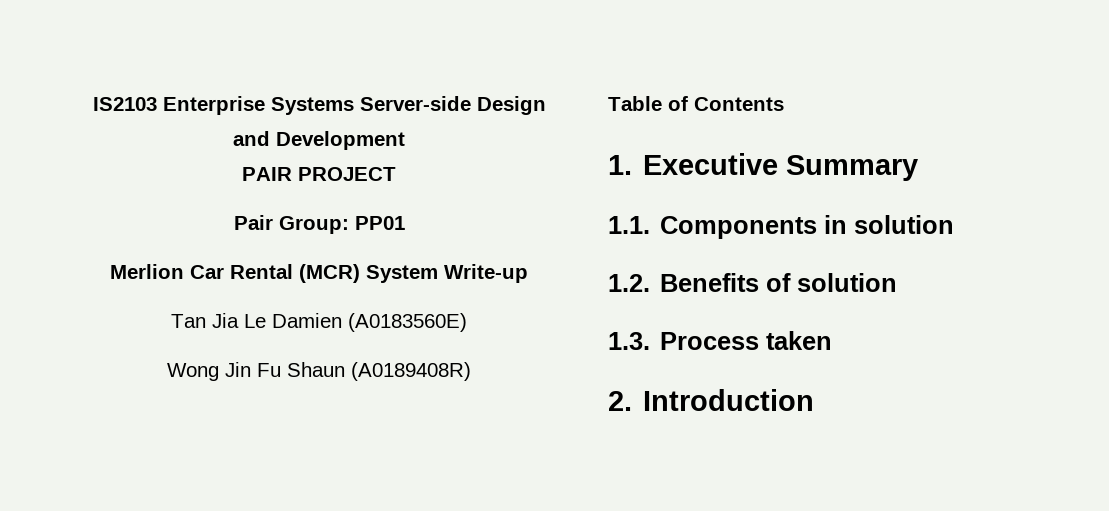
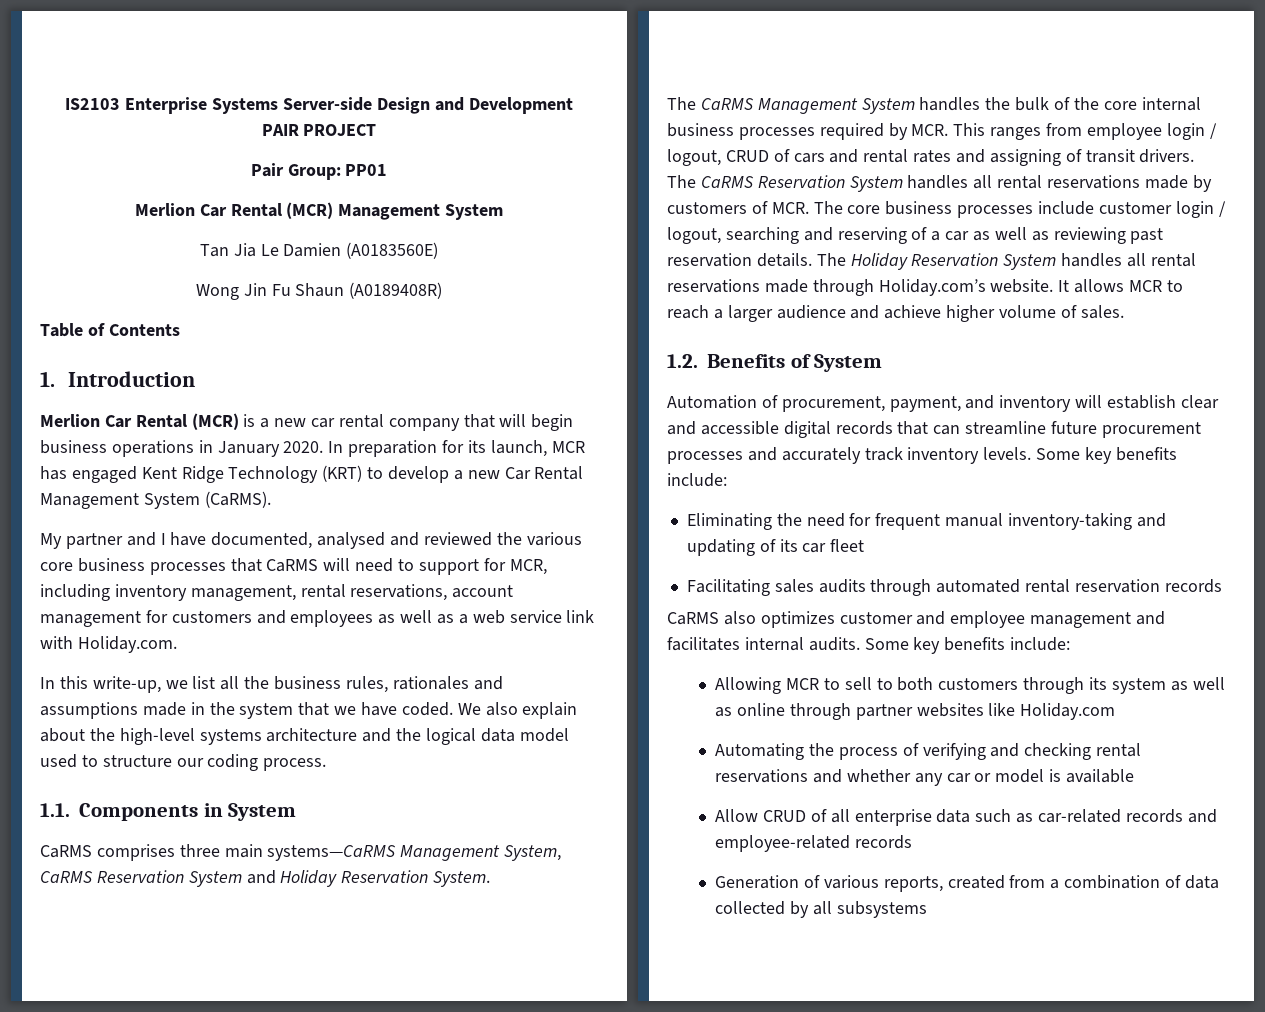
- Merlion Car Rental (MCR) System Write-up
+ Merlion Car Rental (MCR) Management System
- 1. Executive Summary
- 1.1. Components in solution
- 1.2. Benefits of solution
- 1.3. Process taken
- 2. Introduction
+ 1. Introduction
+ Merlion Car Rental (MCR) is a new car rental company that will begin business operations in January 2020. In preparation for its launch, MCR has engaged Kent Ridge Technology (KRT) to develop a new Car Rental Management System (CaRMS).
+ My partner and I have documented, analysed and reviewed the various core business processes that CaRMS will need to support for MCR, including inventory management, rental reservations, account management for customers and employees as well as a web service link with Holiday.com.
+ In this write-up, we list all the business rules, rationales and assumptions made in the system that we have coded. We also explain about the high-level systems architecture and the logical data model used to structure our coding process.
+ 1.1. Components in System
+ CaRMS comprises three main systems—CaRMS Management System, CaRMS Reservation System and Holiday Reservation System.
+ The CaRMS Management System handles the bulk of the core internal business processes required by MCR. This ranges from employee login / logout, CRUD of cars and rental rates and assigning of transit drivers. The CaRMS Reservation System handles all rental reservations made by customers of MCR. The core business processes include customer login / logout, searching and reserving of a car as well as reviewing past reservation details. The Holiday Reservation System handles all rental reservations made through Holiday.com’s website. It allows MCR to reach a larger audience and achieve higher volume of sales.
+ 1.2. Benefits of System
+ Automation of procurement, payment, and inventory will establish clear and accessible digital records that can streamline future procurement processes and accurately track inventory levels. Some key benefits include:
+ Eliminating the need for frequent manual inventory-taking and updating of its car fleet
+ Facilitating sales audits through automated rental reservation records
+ CaRMS also optimizes customer and employee management and facilitates internal audits. Some key benefits include:
+ Allowing MCR to sell to both customers through its system as well as online through partner websites like Holiday.com
+ Automating the process of verifying and checking rental reservations and whether any car or model is available
+ Allow CRUD of all enterprise data such as car-related records and employee-related records
+ Generation of various reports, created from a combination of data collected by all subsystems

